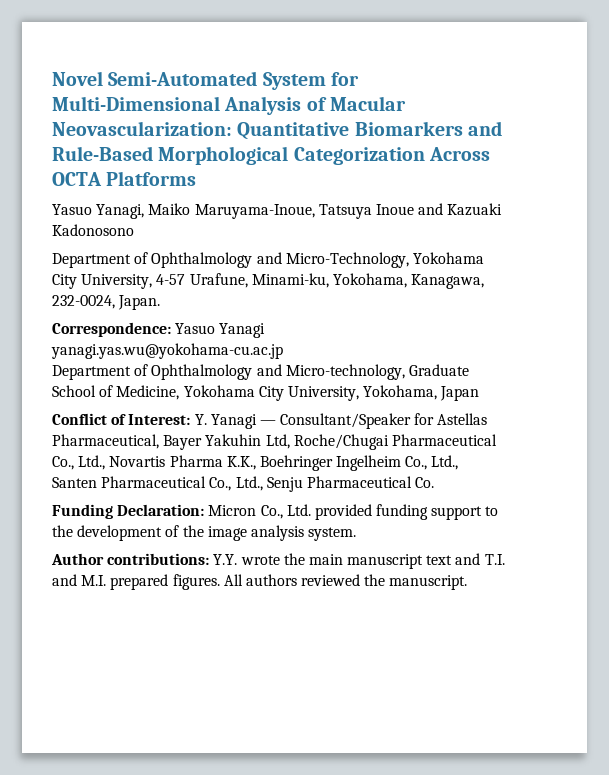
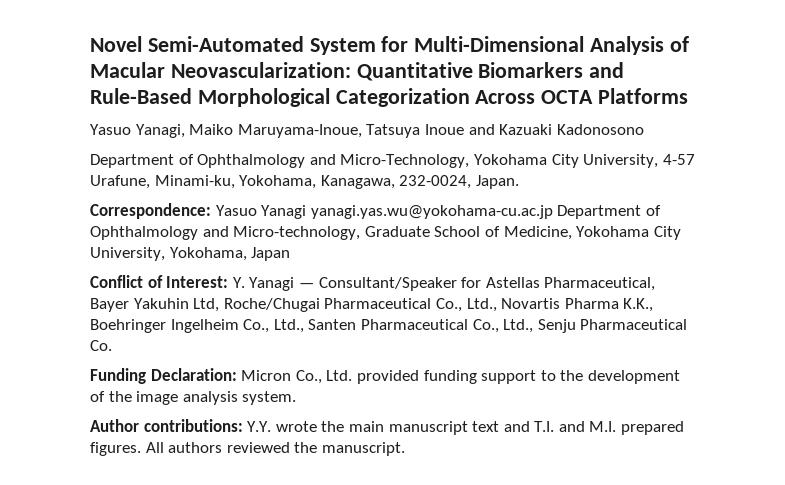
- Correspondence: Yasuo Yanagi
- yanagi.yas.wu@yokohama-cu.ac.jp
- Department of Ophthalmology and Micro-technology, Graduate School of Medicine, Yokohama City University, Yokohama, Japan
+ Correspondence: Yasuo Yanagi yanagi.yas.wu@yokohama-cu.ac.jp Department of Ophthalmology and Micro-technology, Graduate School of Medicine, Yokohama City University, Yokohama, Japan

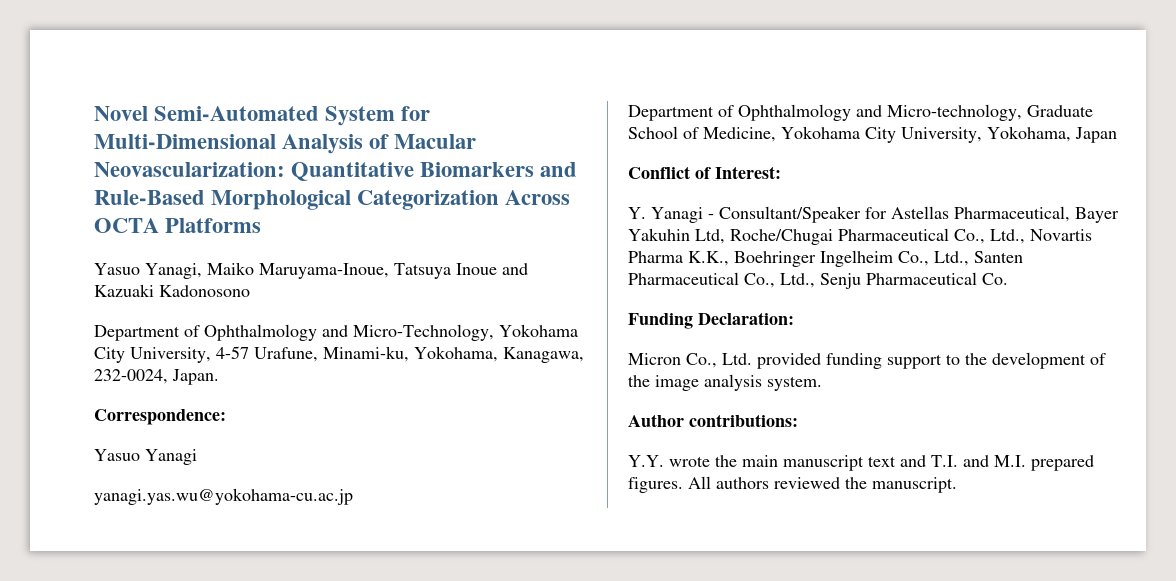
- Correspondence: Yasuo Yanagi yanagi.yas.wu@yokohama-cu.ac.jp Department of Ophthalmology and Micro-technology, Graduate School of Medicine, Yokohama City University, Yokohama, Japan
+ Correspondence:
+ Yasuo Yanagi
+ yanagi.yas.wu@yokohama-cu.ac.jp
+ Department of Ophthalmology and Micro-technology, Graduate School of Medicine, Yokohama City University, Yokohama, Japan
- Conflict of Interest: Y. Yanagi — Consultant/Speaker for Astellas Pharmaceutical, Bayer Yakuhin Ltd, Roche/Chugai Pharmaceutical Co., Ltd., Novartis Pharma K.K., Boehringer Ingelheim Co., Ltd., Santen Pharmaceutical Co., Ltd., Senju Pharmaceutical Co.
+ Conflict of Interest:
+ Y. Yanagi - Consultant/Speaker for Astellas Pharmaceutical, Bayer Yakuhin Ltd, Roche/Chugai Pharmaceutical Co., Ltd., Novartis Pharma K.K., Boehringer Ingelheim Co., Ltd., Santen Pharmaceutical Co., Ltd., Senju Pharmaceutical Co.
- Funding Declaration: Micron Co., Ltd. provided funding support to the development of the image analysis system.
+ Funding Declaration:
+ Micron Co., Ltd. provided funding support to the development of the image analysis system.
- Author contributions: Y.Y. wrote the main manuscript text and T.I. and M.I. prepared figures.
+ Author contributions:
+ Y.Y. wrote the main manuscript text and T.I. and M.I. prepared figures.

